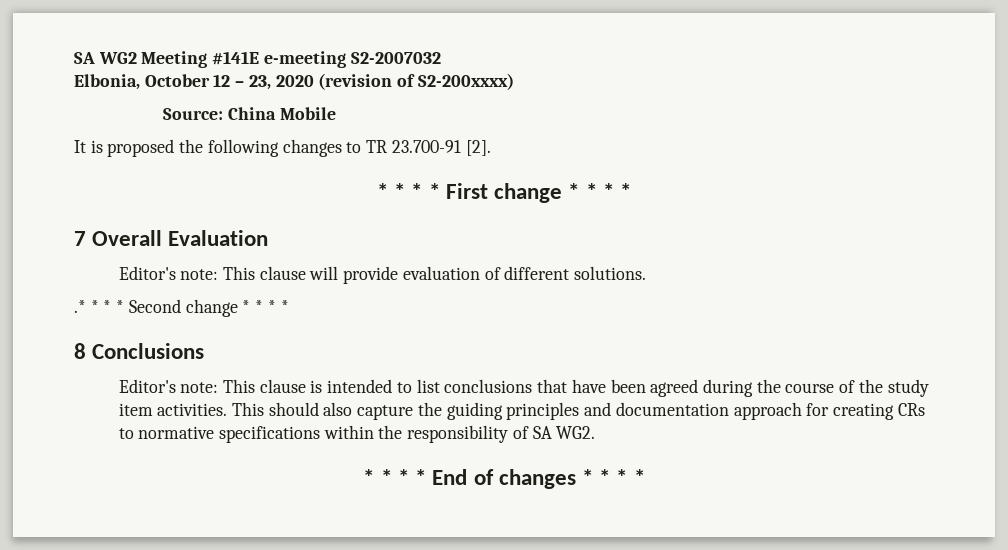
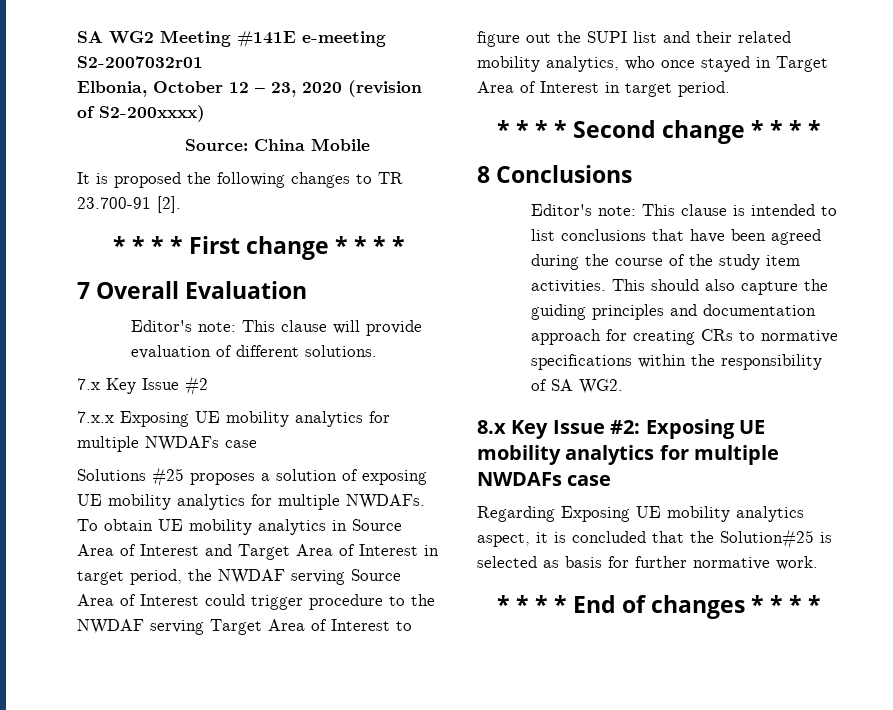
- SA WG2 Meeting #141E e-meeting S2-2007032
+ SA WG2 Meeting #141E e-meeting S2-2007032r01
- .* * * * Second change * * * *
+ 7.x Key Issue #2
+ 7.x.x Exposing UE mobility analytics for multiple NWDAFs case
+ Solutions #25 proposes a solution of exposing UE mobility analytics for multiple NWDAFs. To obtain UE mobility analytics in Source Area of Interest and Target Area of Interest in target period, the NWDAF serving Source Area of Interest could trigger procedure to the NWDAF serving Target Area of Interest to figure out the SUPI list and their related mobility analytics, who once stayed in Target Area of Interest in target period.
+ * * * * Second change * * * *
+ 8.x Key Issue #2: Exposing UE mobility analytics for multiple NWDAFs case
+ Regarding Exposing UE mobility analytics aspect, it is concluded that the Solution#25 is selected as basis for further normative work.

